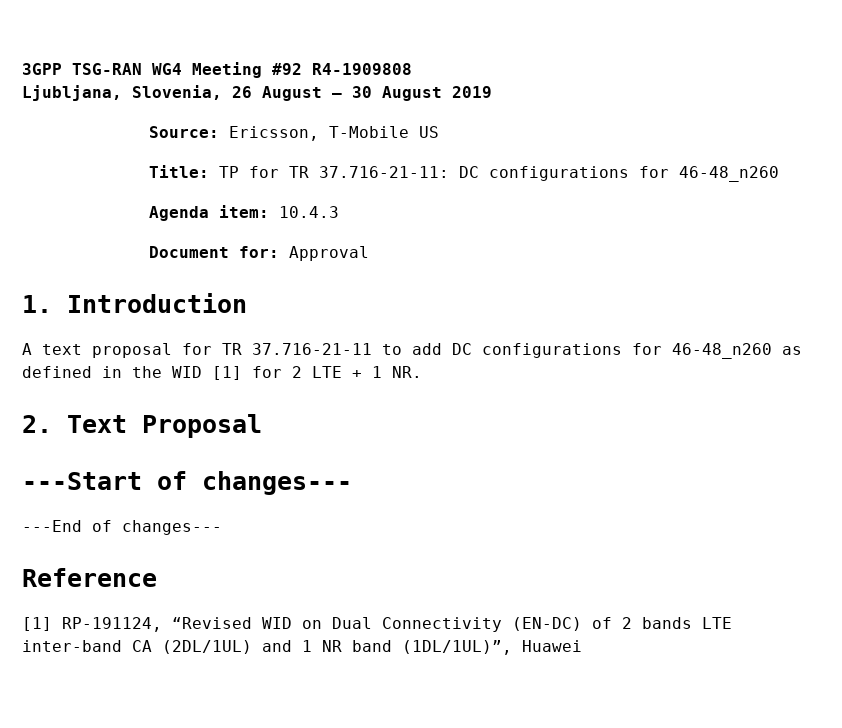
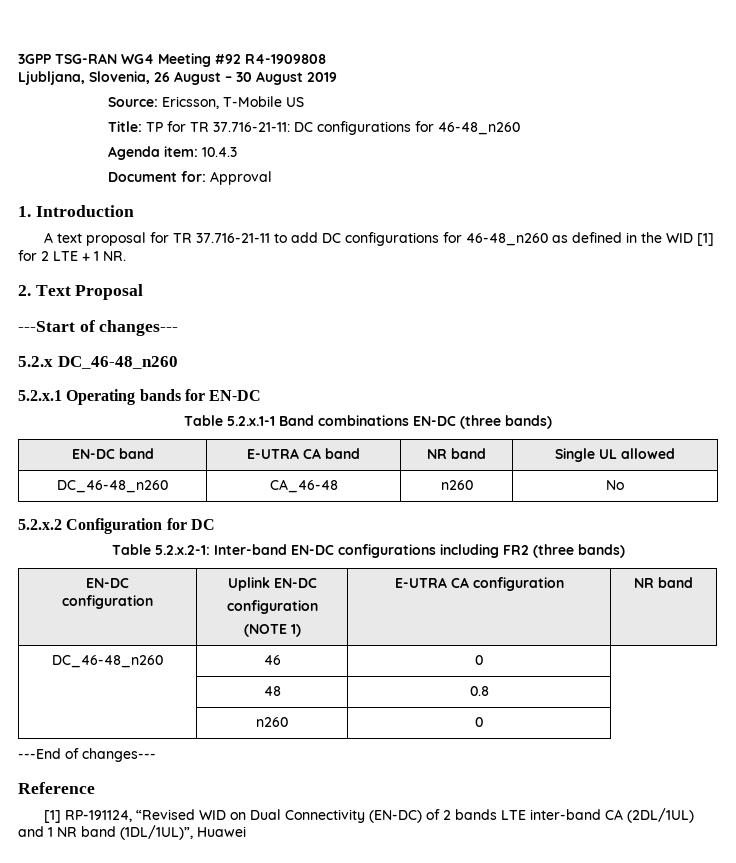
+ 5.2.x DC_46-48_n260
+ 5.2.x.1 Operating bands for EN-DC
+ Table 5.2.x.1-1 Band combinations EN-DC (three bands)
+ EN-DC band | E-UTRA CA band | NR band | Single UL allowed
+ DC_46-48_n260 | CA_46-48 | n260 | No
+ 5.2.x.2 Configuration for DC
+ Table 5.2.x.2-1: Inter-band EN-DC configurations including FR2 (three bands)
+ EN-DC
+ configuration | Uplink EN-DC
+ configuration
+ (NOTE 1) | E-UTRA CA configuration | NR band
+ DC_46-48_n260 | 46 | 0
+ | 48 | 0.8
+ | n260 | 0

